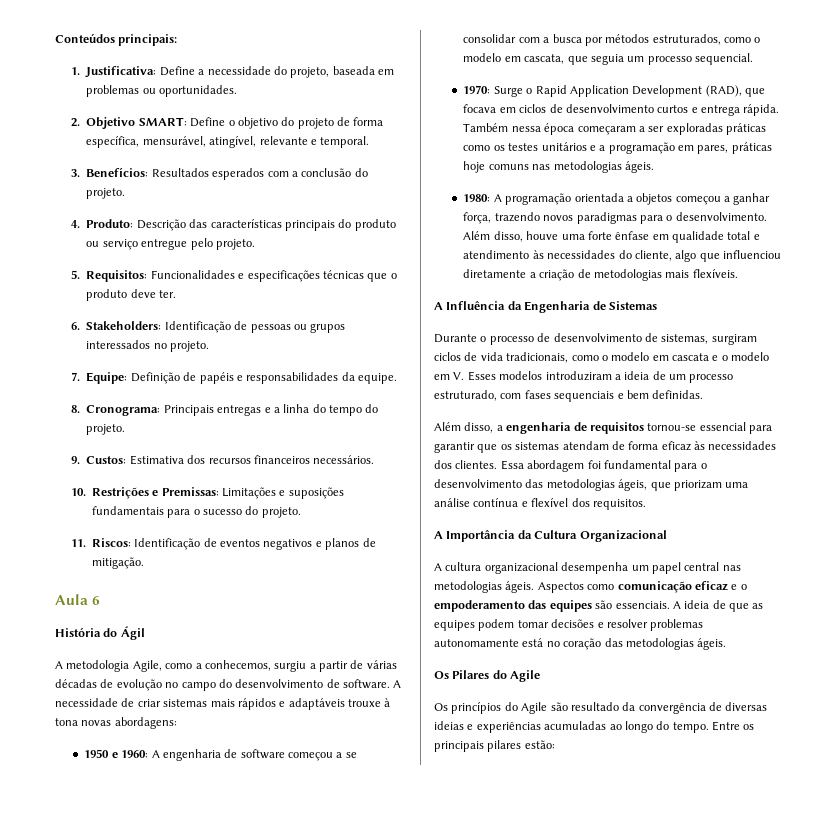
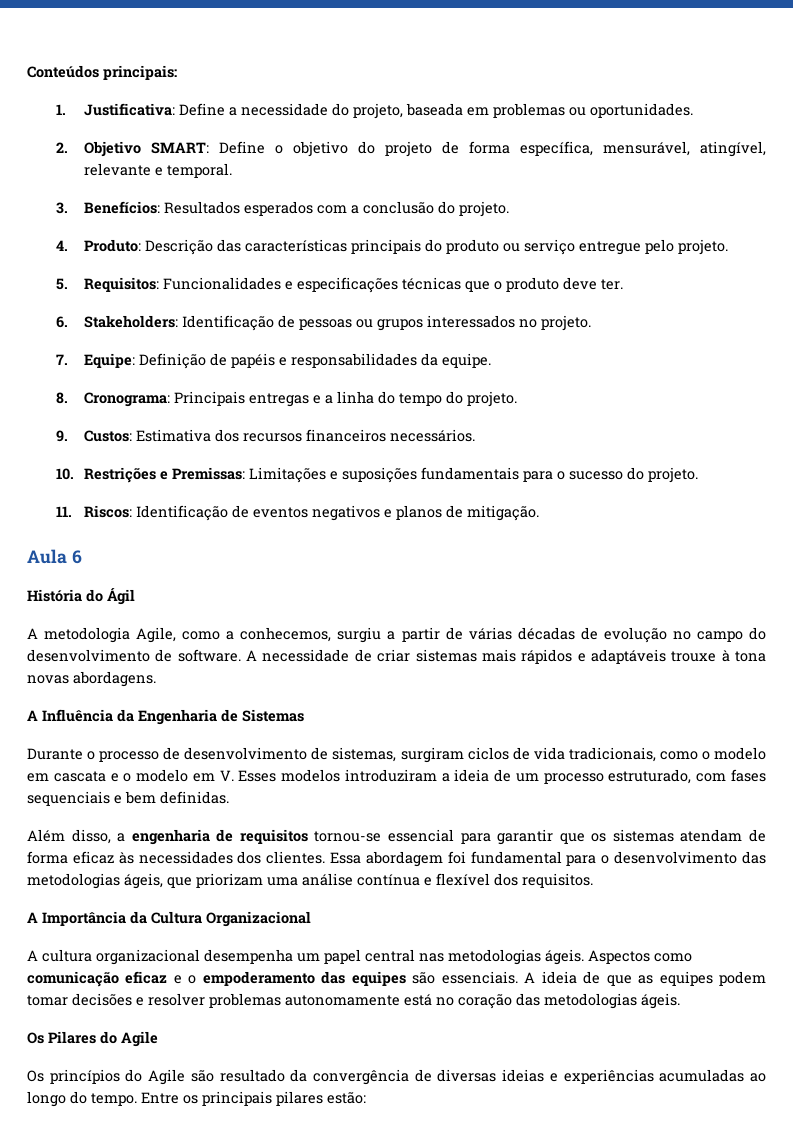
- A necessidade de criar sistemas mais rápidos e adaptáveis trouxe à tona novas abordagens:
- 1950 e 1960: A engenharia de software começou a se consolidar com a busca por métodos estruturados, como o modelo em cascata, que seguia um processo sequencial.
- 1970: Surge o Rapid Application Development (RAD), que focava em ciclos de desenvolvimento curtos e entrega rápida. Também nessa época começaram a ser exploradas práticas como os testes unitários e a programação em pares, práticas hoje comuns nas metodologias ágeis.
- 1980: A programação orientada a objetos começou a ganhar força, trazendo novos paradigmas para o desenvolvimento. Além disso, houve uma forte ênfase em qualidade total e atendimento às necessidades do cliente, algo que influenciou diretamente a criação de metodologias mais flexíveis.
+ A necessidade de criar sistemas mais rápidos e adaptáveis trouxe à tona novas abordagens.

